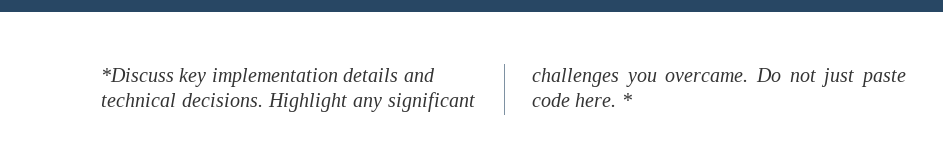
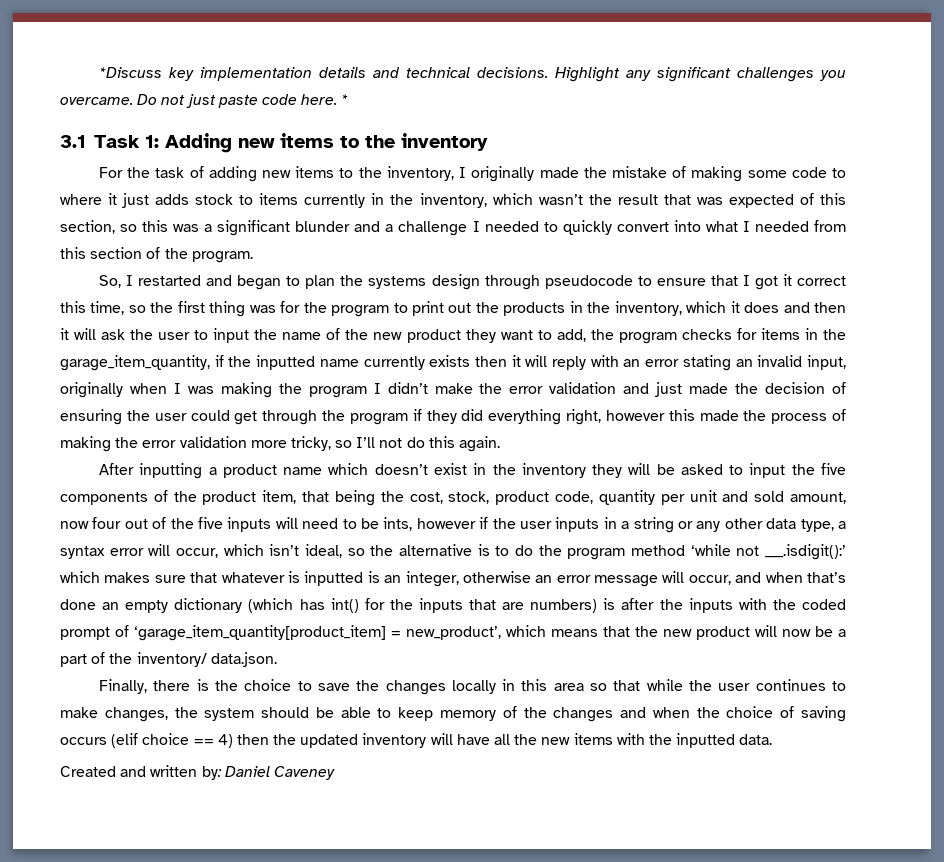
+ 3.1 Task 1: Adding new items to the inventory
+ For the task of adding new items to the inventory, I originally made the mistake of making some code to where it just adds stock to items currently in the inventory, which wasn’t the result that was expected of this section, so this was a significant blunder and a challenge I needed to quickly convert into what I needed from this section of the program.
+ So, I restarted and began to plan the systems design through pseudocode to ensure that I got it correct this time, so the first thing was for the program to print out the products in the inventory, which it does and then it will ask the user to input the name of the new product they want to add, the program checks for items in the garage_item_quantity, if the inputted name currently exists then it will reply with an error stating an invalid input, originally when I was making the program I didn’t make the error validation and just made the decision of ensuring the user could get through the program if they did everything right, however this made the process of making the error validation more tricky, so I’ll not do this again.
+ After inputting a product name which doesn’t exist in the inventory they will be asked to input the five components of the product item, that being the cost, stock, product code, quantity per unit and sold amount, now four out of the five inputs will need to be ints, however if the user inputs in a string or any other data type, a syntax error will occur, which isn’t ideal, so the alternative is to do the program method ‘while not ___.isdigit():’ which makes sure that whatever is inputted is an integer, otherwise an error message will occur, and when that’s done an empty dictionary (which has int() for the inputs that are numbers) is after the inputs with the coded prompt of ‘garage_item_quantity[product_item] = new_product’, which means that the new product will now be a part of the inventory/ data.json.
+ Finally, there is the choice to save the changes locally in this area so that while the user continues to make changes, the system should be able to keep memory of the changes and when the choice of saving occurs (elif choice == 4) then the updated inventory will have all the new items with the inputted data.
+ Created and written by: Daniel Caveney

